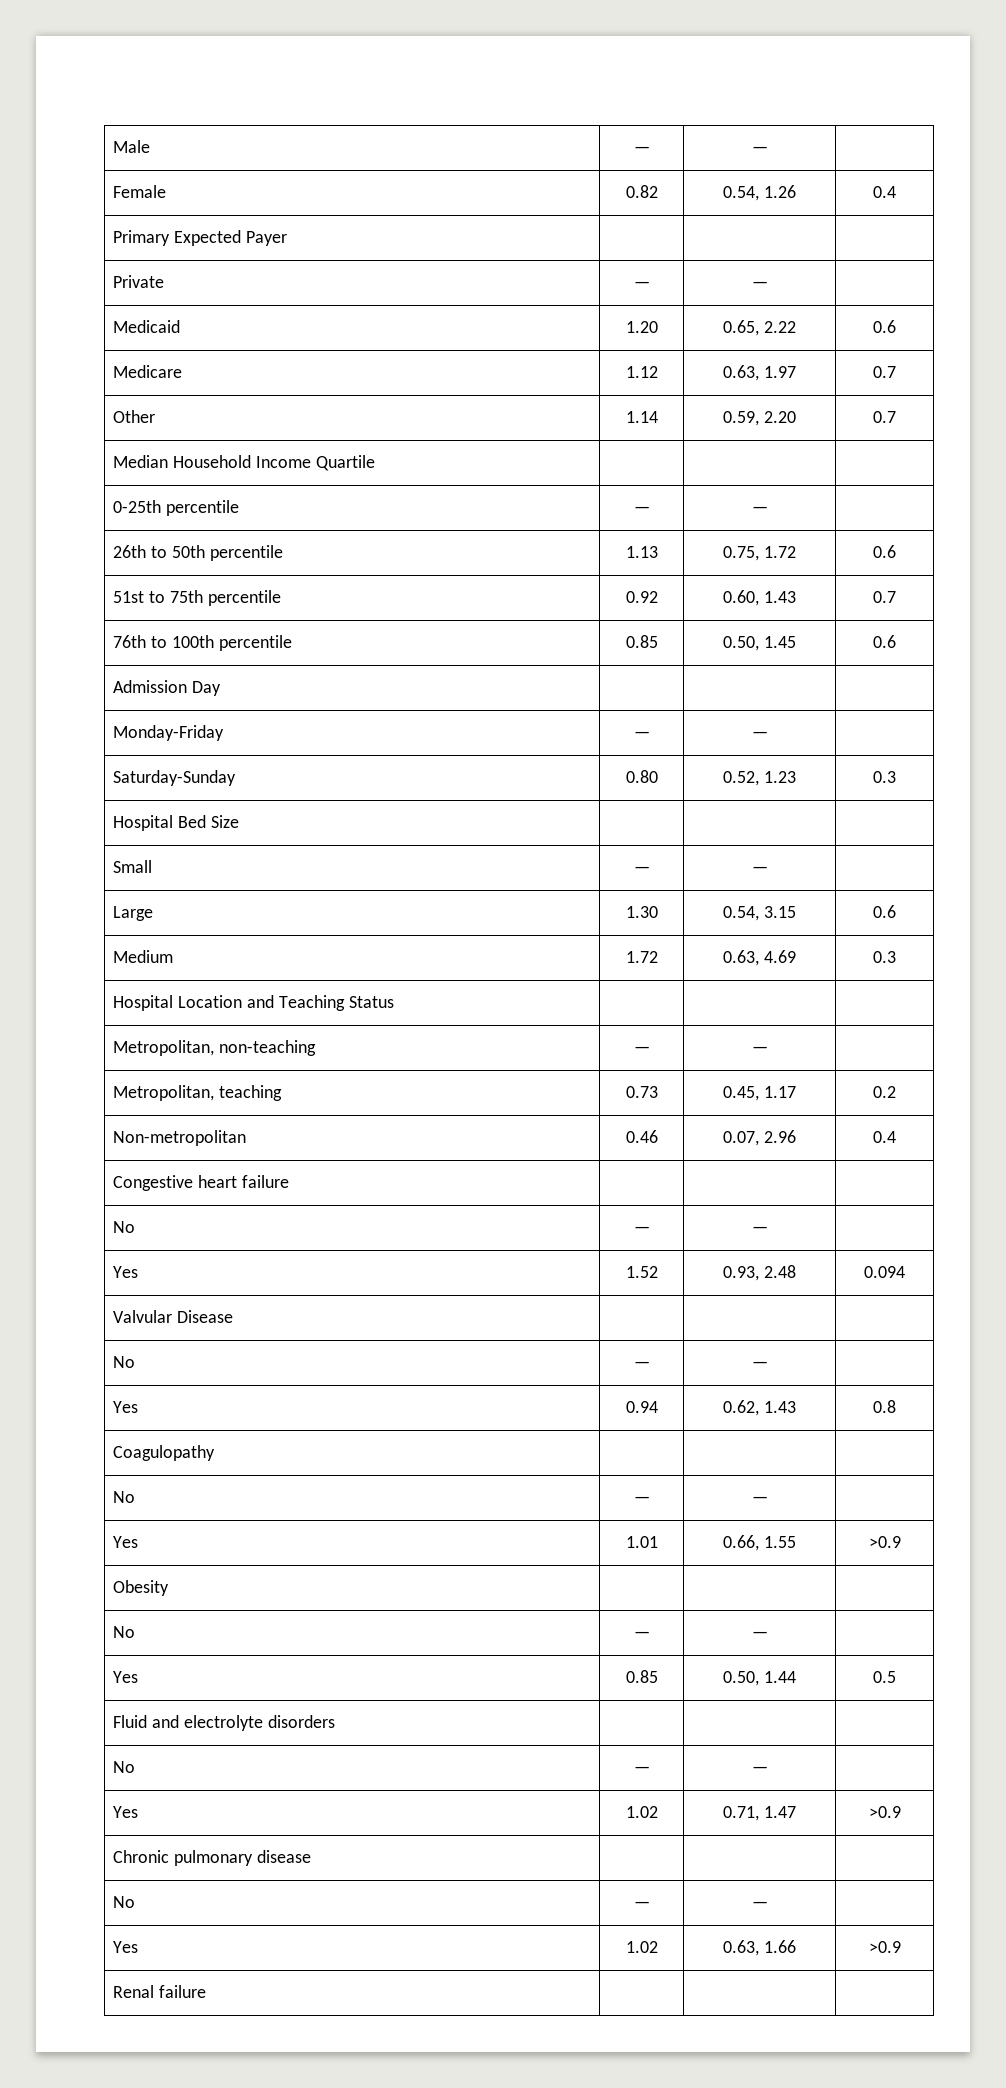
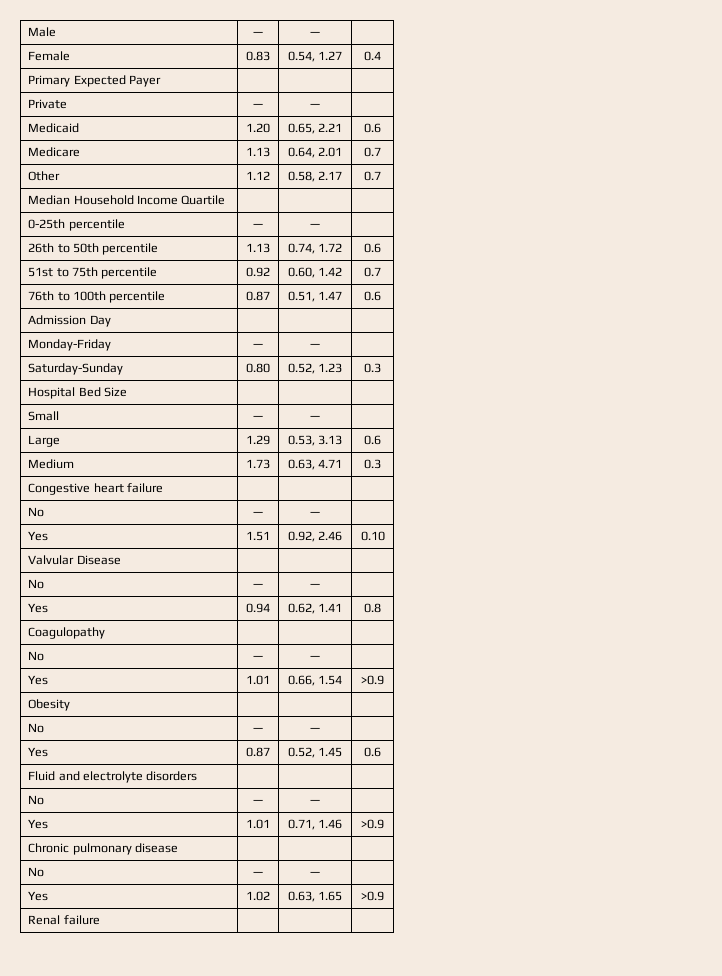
- Female | 0.82 | 0.54, 1.26 | 0.4
+ Female | 0.83 | 0.54, 1.27 | 0.4
- Medicaid | 1.20 | 0.65, 2.22 | 0.6
+ Medicaid | 1.20 | 0.65, 2.21 | 0.6
- Medicare | 1.12 | 0.63, 1.97 | 0.7
+ Medicare | 1.13 | 0.64, 2.01 | 0.7
- Other | 1.14 | 0.59, 2.20 | 0.7
+ Other | 1.12 | 0.58, 2.17 | 0.7
- 26th to 50th percentile | 1.13 | 0.75, 1.72 | 0.6
+ 26th to 50th percentile | 1.13 | 0.74, 1.72 | 0.6
- 51st to 75th percentile | 0.92 | 0.60, 1.43 | 0.7
+ 51st to 75th percentile | 0.92 | 0.60, 1.42 | 0.7
- 76th to 100th percentile | 0.85 | 0.50, 1.45 | 0.6
+ 76th to 100th percentile | 0.87 | 0.51, 1.47 | 0.6
- Large | 1.30 | 0.54, 3.15 | 0.6
+ Large | 1.29 | 0.53, 3.13 | 0.6
- Medium | 1.72 | 0.63, 4.69 | 0.3
- Hospital Location and Teaching Status | | |
- Metropolitan, non-teaching | — | — |
- Metropolitan, teaching | 0.73 | 0.45, 1.17 | 0.2
- Non-metropolitan | 0.46 | 0.07, 2.96 | 0.4
+ Medium | 1.73 | 0.63, 4.71 | 0.3
- Yes | 1.52 | 0.93, 2.48 | 0.094
+ Yes | 1.51 | 0.92, 2.46 | 0.10
- Yes | 0.94 | 0.62, 1.43 | 0.8
+ Yes | 0.94 | 0.62, 1.41 | 0.8
- Yes | 1.01 | 0.66, 1.55 | >0.9
+ Yes | 1.01 | 0.66, 1.54 | >0.9
- Yes | 0.85 | 0.50, 1.44 | 0.5
+ Yes | 0.87 | 0.52, 1.45 | 0.6
- Yes | 1.02 | 0.71, 1.47 | >0.9
+ Yes | 1.01 | 0.71, 1.46 | >0.9
- Yes | 1.02 | 0.63, 1.66 | >0.9
+ Yes | 1.02 | 0.63, 1.65 | >0.9

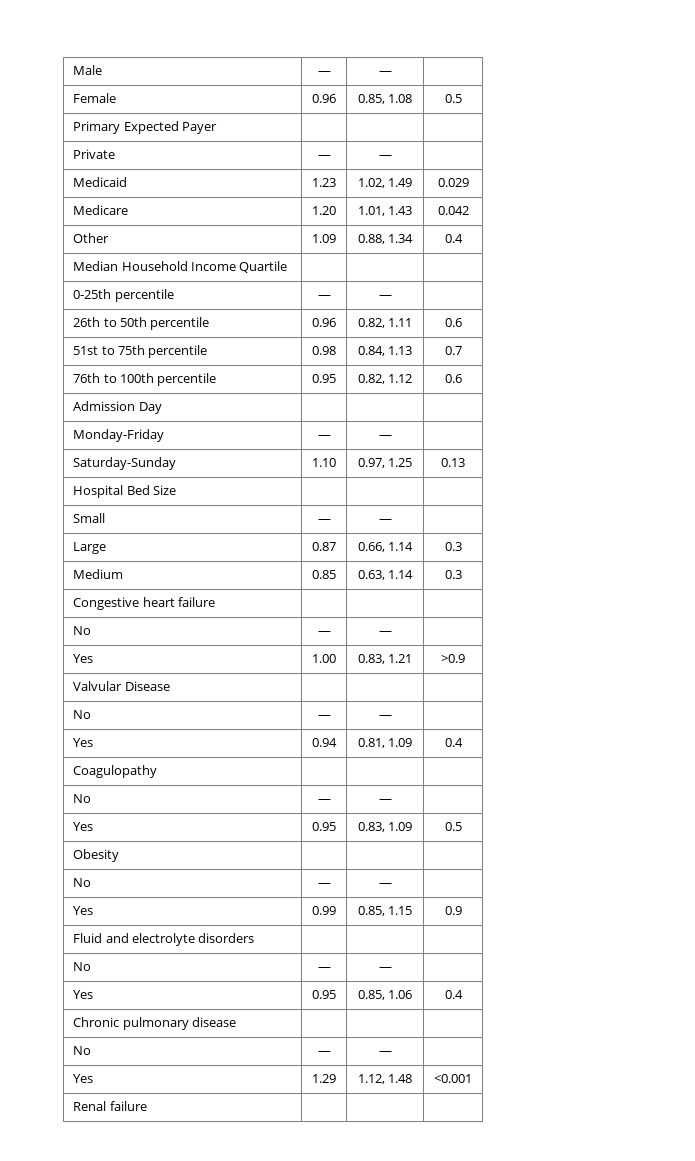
- Female | 0.83 | 0.54, 1.27 | 0.4
+ Female | 0.96 | 0.85, 1.08 | 0.5
- Medicaid | 1.20 | 0.65, 2.21 | 0.6
- Medicare | 1.13 | 0.64, 2.01 | 0.7
- Other | 1.12 | 0.58, 2.17 | 0.7
+ Medicaid | 1.23 | 1.02, 1.49 | 0.029
+ Medicare | 1.20 | 1.01, 1.43 | 0.042
+ Other | 1.09 | 0.88, 1.34 | 0.4
- 26th to 50th percentile | 1.13 | 0.74, 1.72 | 0.6
+ 26th to 50th percentile | 0.96 | 0.82, 1.11 | 0.6
- 51st to 75th percentile | 0.92 | 0.60, 1.42 | 0.7
+ 51st to 75th percentile | 0.98 | 0.84, 1.13 | 0.7
- 76th to 100th percentile | 0.87 | 0.51, 1.47 | 0.6
+ 76th to 100th percentile | 0.95 | 0.82, 1.12 | 0.6
- Saturday-Sunday | 0.80 | 0.52, 1.23 | 0.3
+ Saturday-Sunday | 1.10 | 0.97, 1.25 | 0.13
- Large | 1.29 | 0.53, 3.13 | 0.6
+ Large | 0.87 | 0.66, 1.14 | 0.3
- Medium | 1.73 | 0.63, 4.71 | 0.3
+ Medium | 0.85 | 0.63, 1.14 | 0.3
- Yes | 1.51 | 0.92, 2.46 | 0.10
+ Yes | 1.00 | 0.83, 1.21 | >0.9
- Yes | 0.94 | 0.62, 1.41 | 0.8
+ Yes | 0.94 | 0.81, 1.09 | 0.4
- Yes | 1.01 | 0.66, 1.54 | >0.9
+ Yes | 0.95 | 0.83, 1.09 | 0.5
- Yes | 0.87 | 0.52, 1.45 | 0.6
+ Yes | 0.99 | 0.85, 1.15 | 0.9
- Yes | 1.01 | 0.71, 1.46 | >0.9
+ Yes | 0.95 | 0.85, 1.06 | 0.4
- Yes | 1.02 | 0.63, 1.65 | >0.9
+ Yes | 1.29 | 1.12, 1.48 | <0.001

